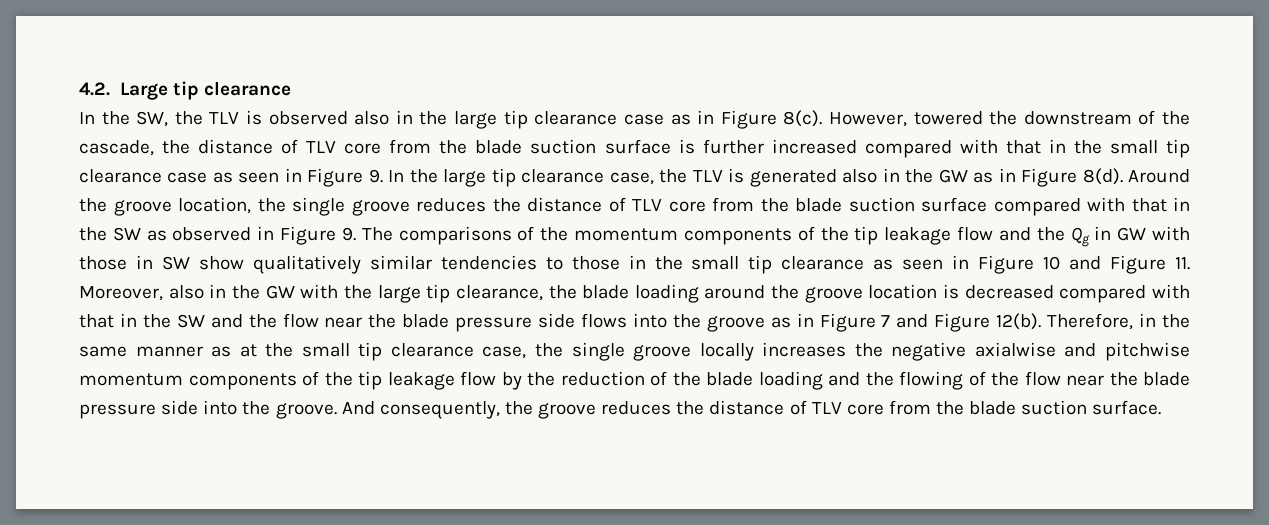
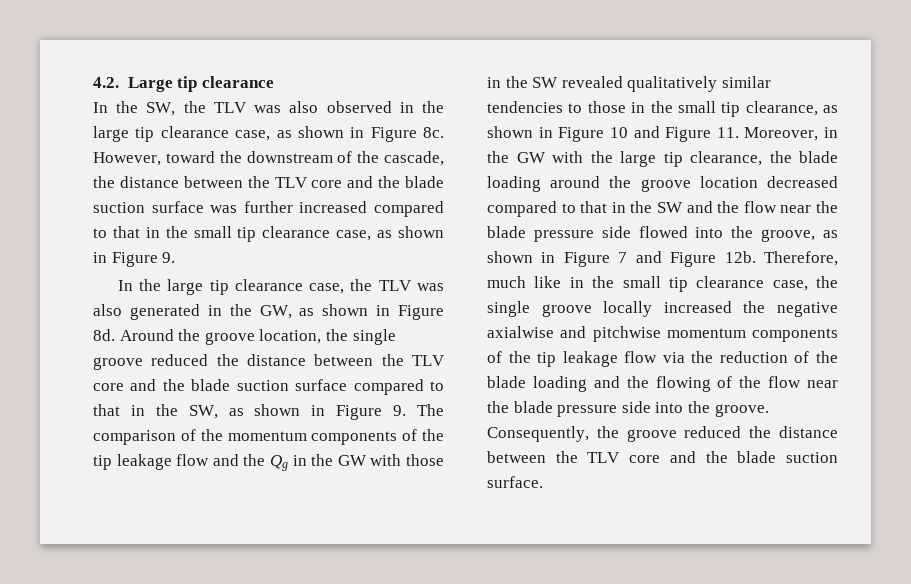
- In the SW, the TLV is observed also in the large tip clearance case as in Figure 8(c). However, towered the downstream of the cascade, the distance of TLV core from the blade suction surface is further increased compared with that in the small tip clearance case as seen in Figure 9. In the large tip clearance case, the TLV is generated also in the GW as in Figure 8(d).
+ In the SW, the TLV was also observed in the large tip clearance case, as shown in Figure 8c. However, toward the downstream of the cascade, the distance between the TLV core and the blade suction surface was further increased compared to that in the small tip clearance case, as shown in Figure 9.
+ In the large tip clearance case, the TLV was also generated in the GW, as shown in Figure 8d.
- Around the groove location, the single groove reduces the distance of TLV core from the blade suction surface compared with that in the SW as observed in Figure 9. The comparisons of the momentum components of the tip leakage flow and the Qg in GW with those in SW show qualitatively similar tendencies to those in the small tip clearance as seen in Figure 10 and Figure 11. Moreover, also in the GW with the large tip clearance, the blade loading around the groove location is decreased compared with that in the SW and the flow near the blade pressure side flows into the groove as in Figure 7 and Figure 12(b). Therefore, in the same manner as at the small tip clearance case, the single groove locally increases the negative axialwise and pitchwise momentum components of the tip leakage flow by the reduction of the blade loading and the flowing of the flow near the blade pressure side into the groove.
+ Around the groove location, the single groove reduced the distance between the TLV core and the blade suction surface compared to that in the SW, as shown in Figure 9. The comparison of the momentum components of the tip leakage flow and the Qg in the GW with those in the SW revealed qualitatively similar tendencies to those in the small tip clearance, as shown in Figure 10 and Figure 11. Moreover, in the GW with the large tip clearance, the blade loading around the groove location decreased compared to that in the SW and the flow near the blade pressure side flowed into the groove, as shown in Figure 7 and Figure 12b. Therefore, much like in the small tip clearance case, the single groove locally increased the negative axialwise and pitchwise momentum components of the tip leakage flow via the reduction of the blade loading and the flowing of the flow near the blade pressure side into the groove.
- And consequently, the groove reduces the distance of TLV core from the blade suction surface.
+ Consequently, the groove reduced the distance between the TLV core and the blade suction surface.

